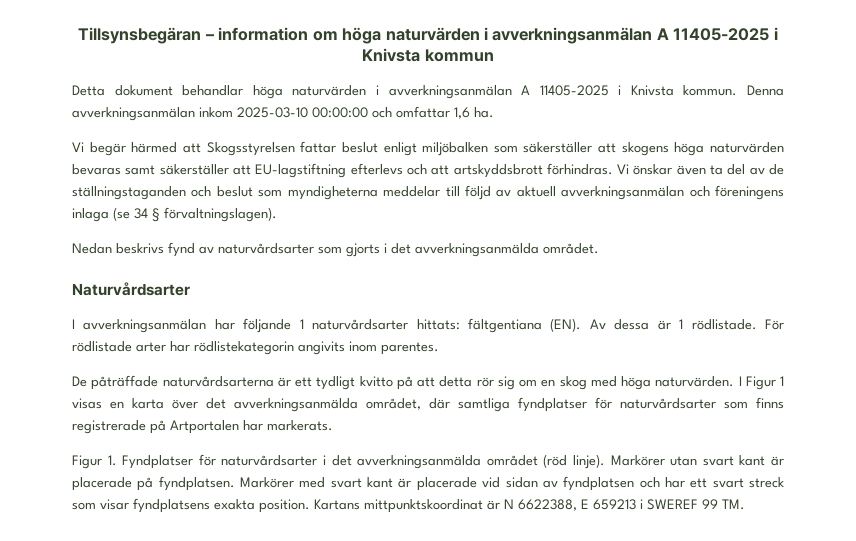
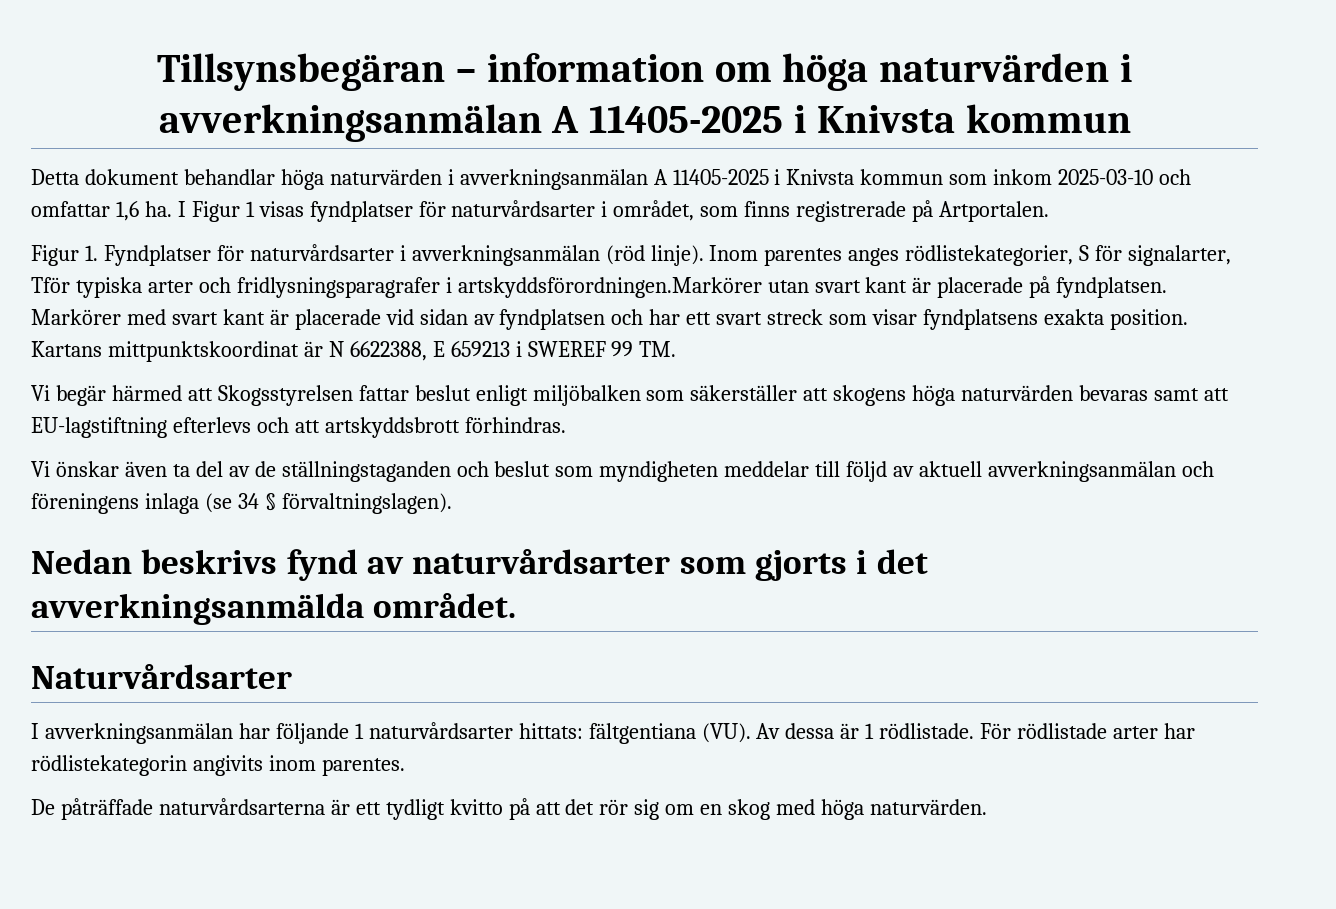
- Detta dokument behandlar höga naturvärden i avverkningsanmälan A 11405-2025 i Knivsta kommun. Denna avverkningsanmälan inkom 2025-03-10 00:00:00 och omfattar 1,6 ha.
- Vi begär härmed att Skogsstyrelsen fattar beslut enligt miljöbalken som säkerställer att skogens höga naturvärden bevaras samt säkerställer att EU-lagstiftning efterlevs och att artskyddsbrott förhindras. Vi önskar även ta del av de ställningstaganden och beslut som myndigheterna meddelar till följd av aktuell avverkningsanmälan och föreningens inlaga (se 34 § förvaltningslagen).
- Nedan beskrivs fynd av naturvårdsarter som gjorts i det avverkningsanmälda området.
- Naturvårdsarter
- I avverkningsanmälan har följande 1 naturvårdsarter hittats: fältgentiana (EN). Av dessa är 1 rödlistade. För rödlistade arter har rödlistekategorin angivits inom parentes.
- De påträffade naturvårdsarterna är ett tydligt kvitto på att detta rör sig om en skog med höga naturvärden. I Figur 1 visas en karta över det avverkningsanmälda området, där samtliga fyndplatser för naturvårdsarter som finns registrerade på Artportalen har markerats.
+ Detta dokument behandlar höga naturvärden i avverkningsanmälan A 11405-2025 i Knivsta kommun som inkom 2025-03-10 och omfattar 1,6 ha. I Figur 1 visas fyndplatser för naturvårdsarter i området, som finns registrerade på Artportalen.
- Figur 1. Fyndplatser för naturvårdsarter i det avverkningsanmälda området (röd linje). Markörer utan svart kant är placerade på fyndplatsen.
+ Figur 1. Fyndplatser för naturvårdsarter i avverkningsanmälan (röd linje). Inom parentes anges rödlistekategorier, S för signalarter, Tför typiska arter och fridlysningsparagrafer i artskyddsförordningen.Markörer utan svart kant är placerade på fyndplatsen.
+ Vi begär härmed att Skogsstyrelsen fattar beslut enligt miljöbalken som säkerställer att skogens höga naturvärden bevaras samt att EU-lagstiftning efterlevs och att artskyddsbrott förhindras.
+ Vi önskar även ta del av de ställningstaganden och beslut som myndigheten meddelar till följd av aktuell avverkningsanmälan och föreningens inlaga (se 34 § förvaltningslagen).
+ Nedan beskrivs fynd av naturvårdsarter som gjorts i det avverkningsanmälda området.
+ Naturvårdsarter
+ I avverkningsanmälan har följande 1 naturvårdsarter hittats: fältgentiana (VU). Av dessa är 1 rödlistade. För rödlistade arter har rödlistekategorin angivits inom parentes.
+ De påträffade naturvårdsarterna är ett tydligt kvitto på att det rör sig om en skog med höga naturvärden.

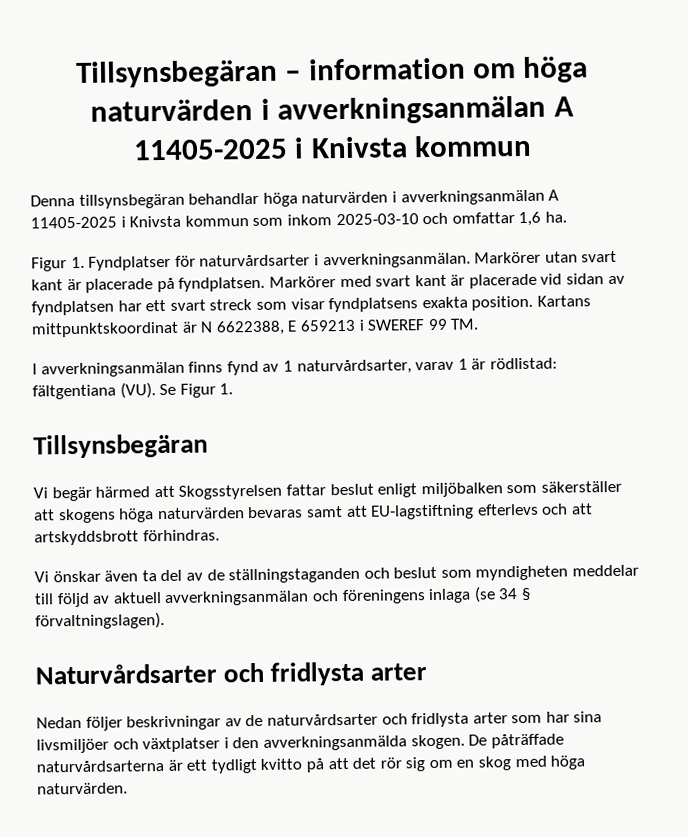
- Detta dokument behandlar höga naturvärden i avverkningsanmälan A 11405-2025 i Knivsta kommun som inkom 2025-03-10 och omfattar 1,6 ha. I Figur 1 visas fyndplatser för naturvårdsarter i området, som finns registrerade på Artportalen.
+ Denna tillsynsbegäran behandlar höga naturvärden i avverkningsanmälan A 11405-2025 i Knivsta kommun som inkom 2025-03-10 och omfattar 1,6 ha.
- Figur 1. Fyndplatser för naturvårdsarter i avverkningsanmälan (röd linje). Inom parentes anges rödlistekategorier, S för signalarter, Tför typiska arter och fridlysningsparagrafer i artskyddsförordningen.Markörer utan svart kant är placerade på fyndplatsen.
+ Figur 1. Fyndplatser för naturvårdsarter i avverkningsanmälan. Markörer utan svart kant är placerade på fyndplatsen.
- Markörer med svart kant är placerade vid sidan av fyndplatsen och har ett svart streck som visar fyndplatsens exakta position.
+ Markörer med svart kant är placerade vid sidan av fyndplatsen har ett svart streck som visar fyndplatsens exakta position.
+ I avverkningsanmälan finns fynd av 1 naturvårdsarter, varav 1 är rödlistad: fältgentiana (VU). Se Figur 1.
+ Tillsynsbegäran
- Nedan beskrivs fynd av naturvårdsarter som gjorts i det avverkningsanmälda området.
- Naturvårdsarter
- I avverkningsanmälan har följande 1 naturvårdsarter hittats: fältgentiana (VU). Av dessa är 1 rödlistade. För rödlistade arter har rödlistekategorin angivits inom parentes.
- De påträffade naturvårdsarterna är ett tydligt kvitto på att det rör sig om en skog med höga naturvärden.
+ Naturvårdsarter och fridlysta arter
+ Nedan följer beskrivningar av de naturvårdsarter och fridlysta arter som har sina livsmiljöer och växtplatser i den avverkningsanmälda skogen. De påträffade naturvårdsarterna är ett tydligt kvitto på att det rör sig om en skog med höga naturvärden.

